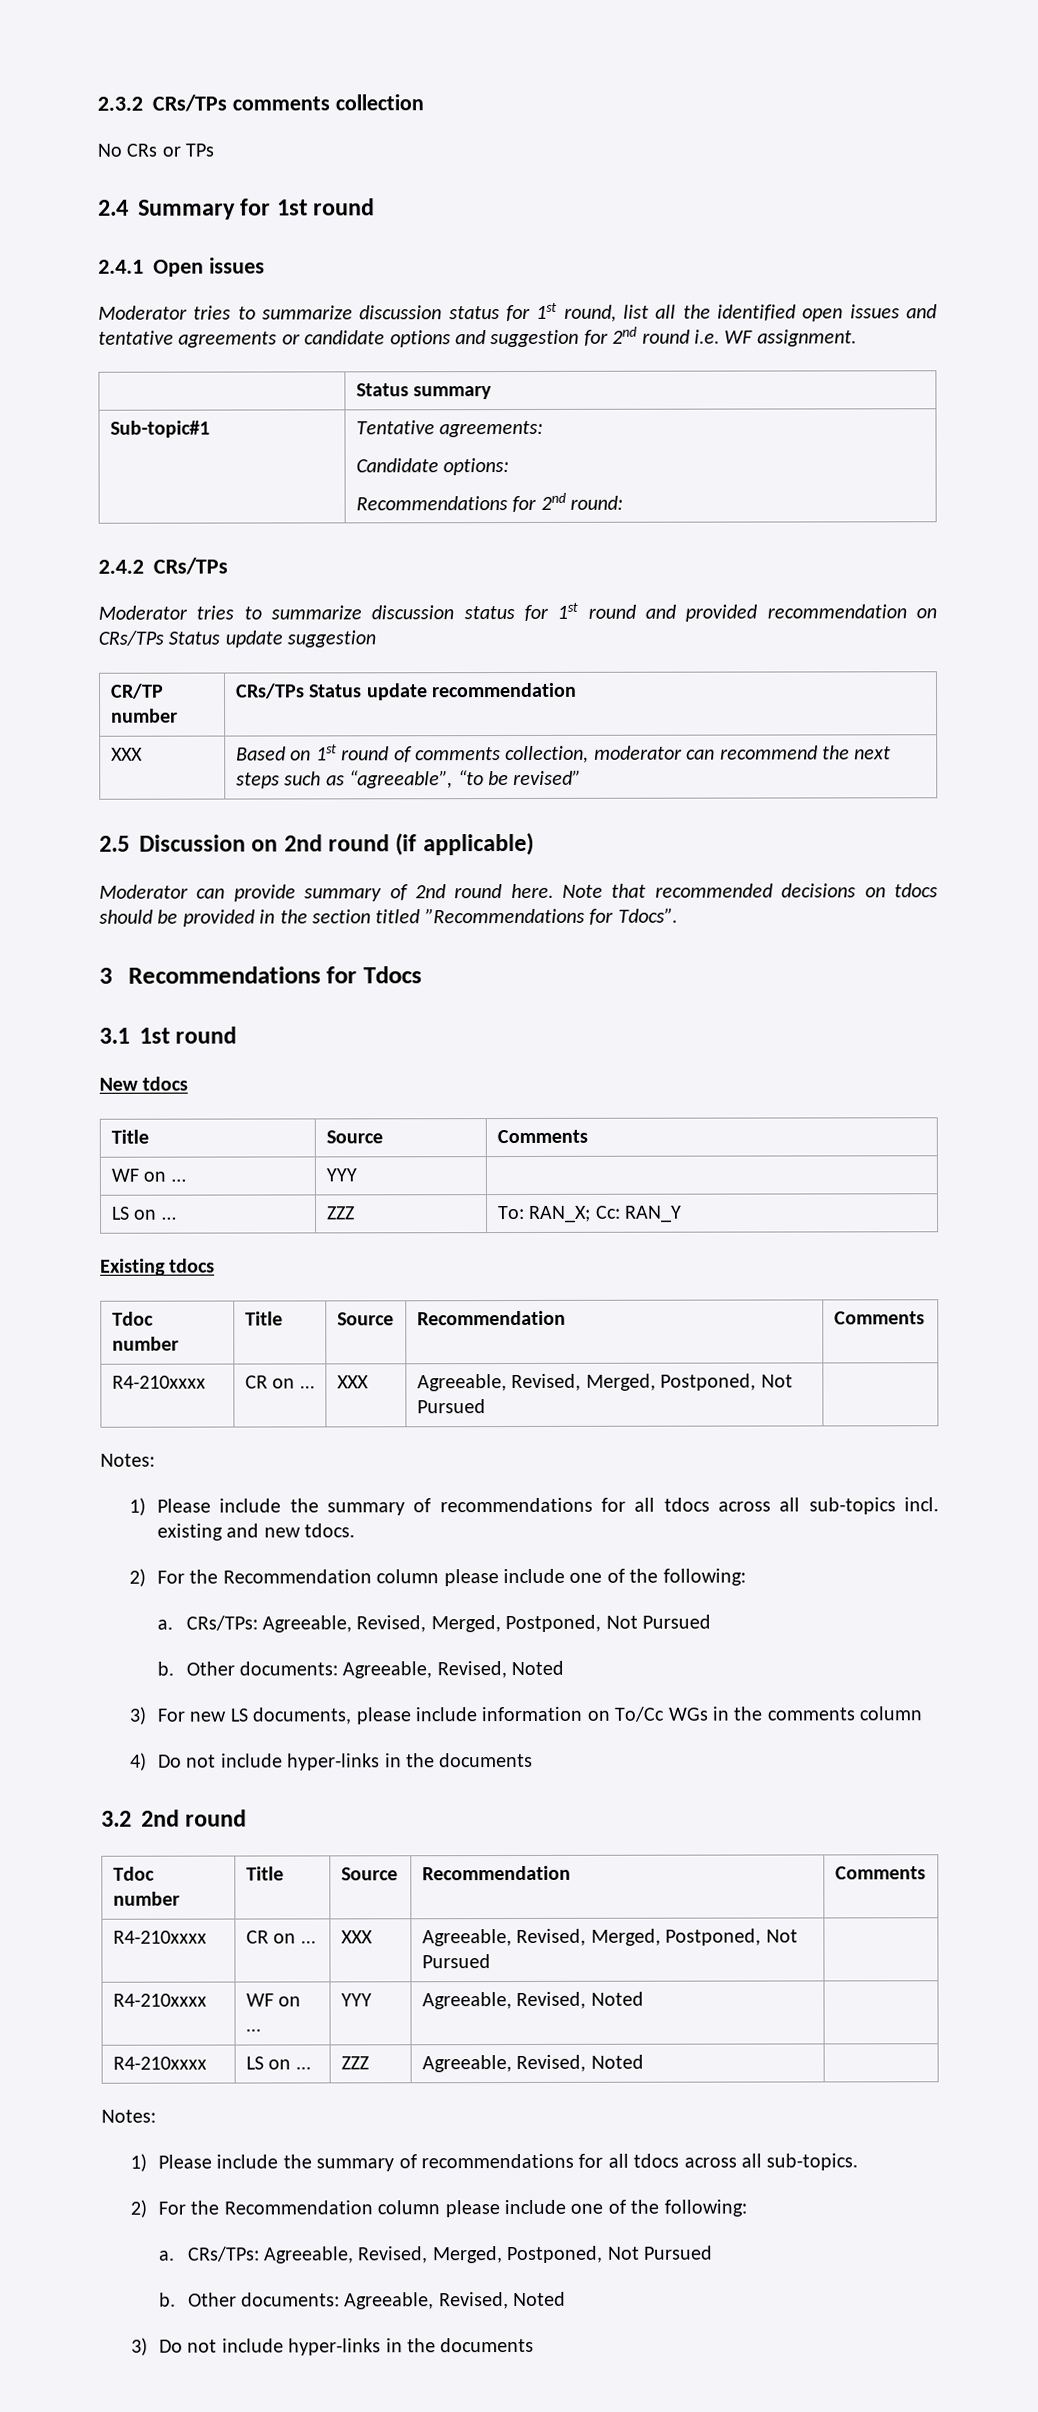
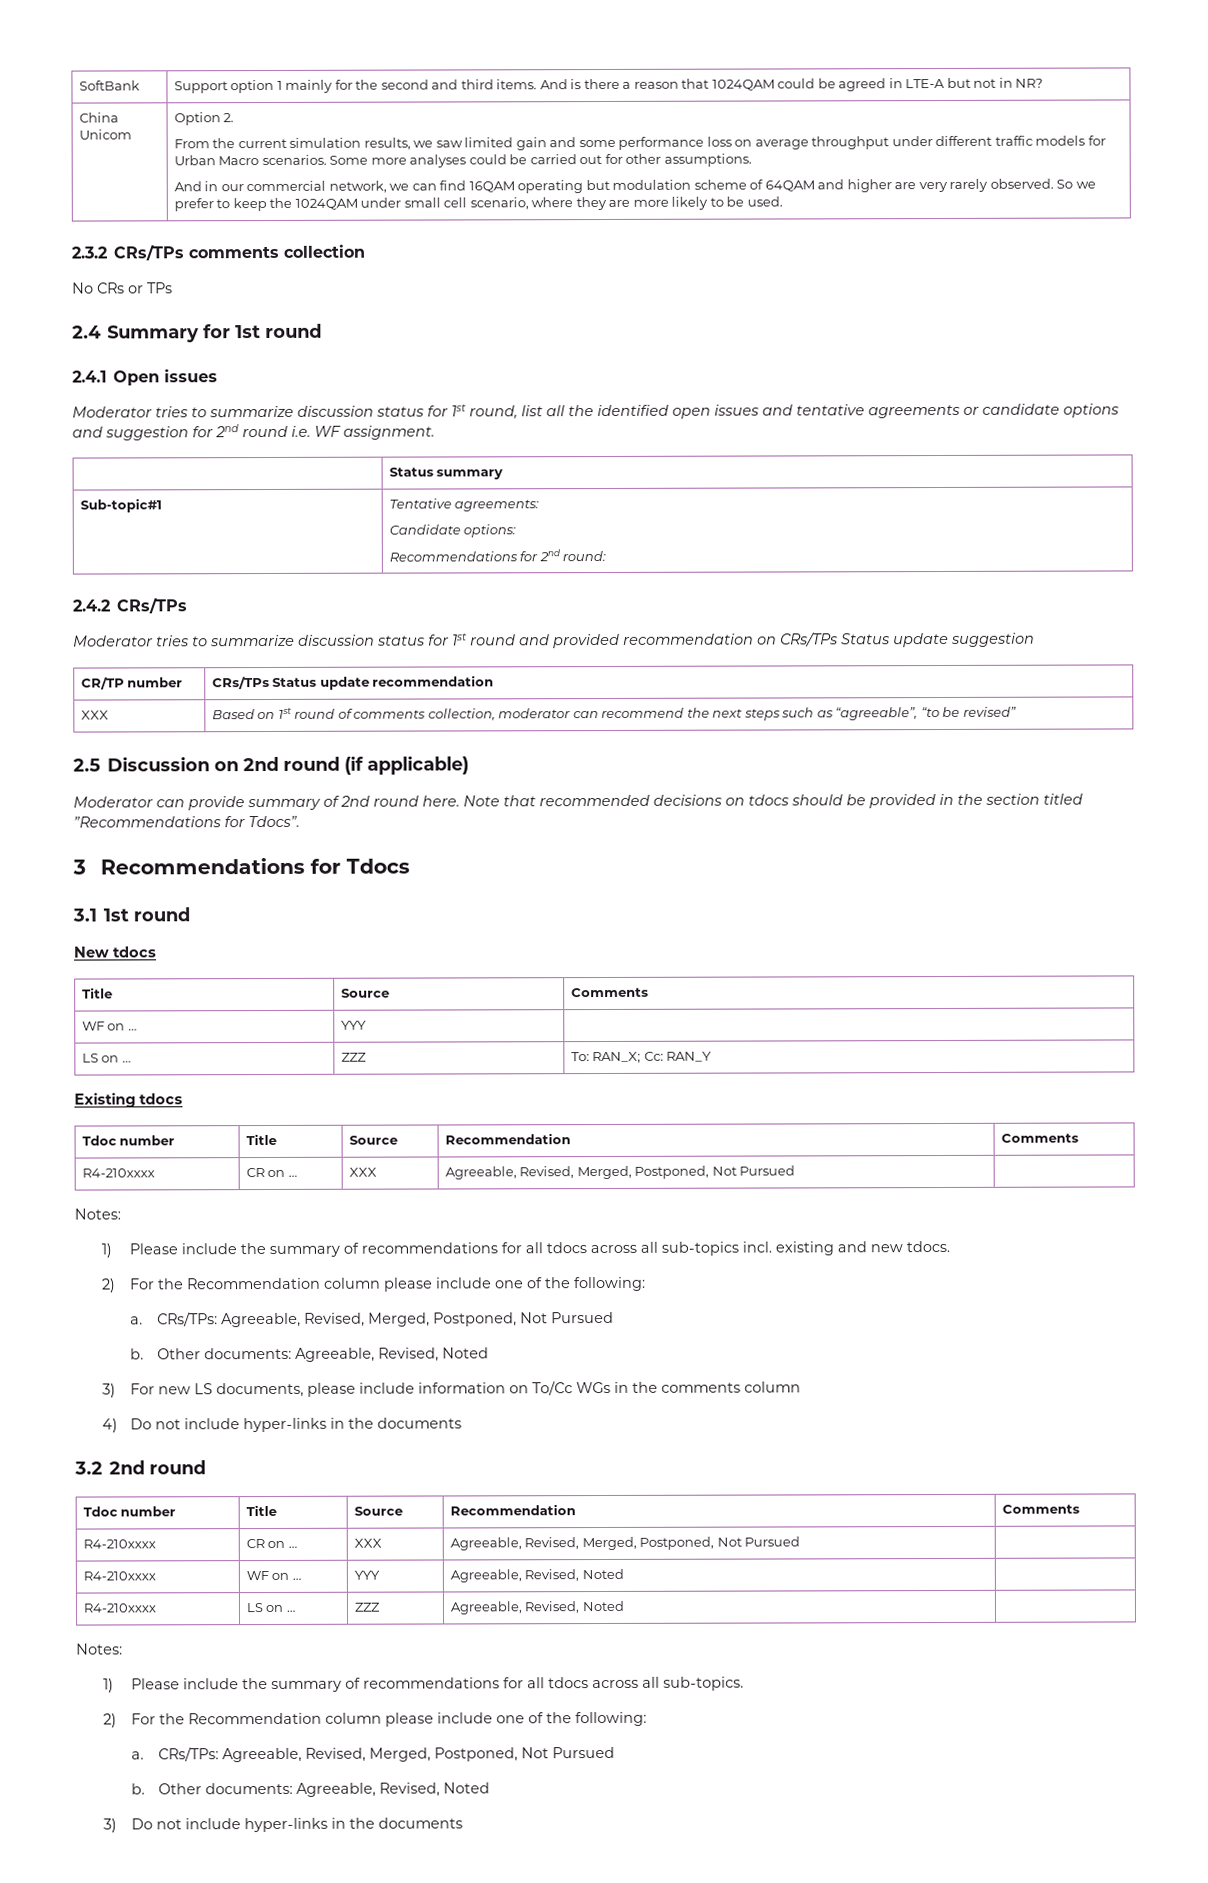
+ SoftBank | Support option 1 mainly for the second and third items. And is there a reason that 1024QAM could be agreed in LTE-A but not in NR?
+ China Unicom | Option 2.
+ From the current simulation results, we saw limited gain and some performance loss on average throughput under different traffic models for Urban Macro scenarios. Some more analyses could be carried out for other assumptions.
+ And in our commercial network, we can find 16QAM operating but modulation scheme of 64QAM and higher are very rarely observed. So we prefer to keep the 1024QAM under small cell scenario, where they are more likely to be used.

